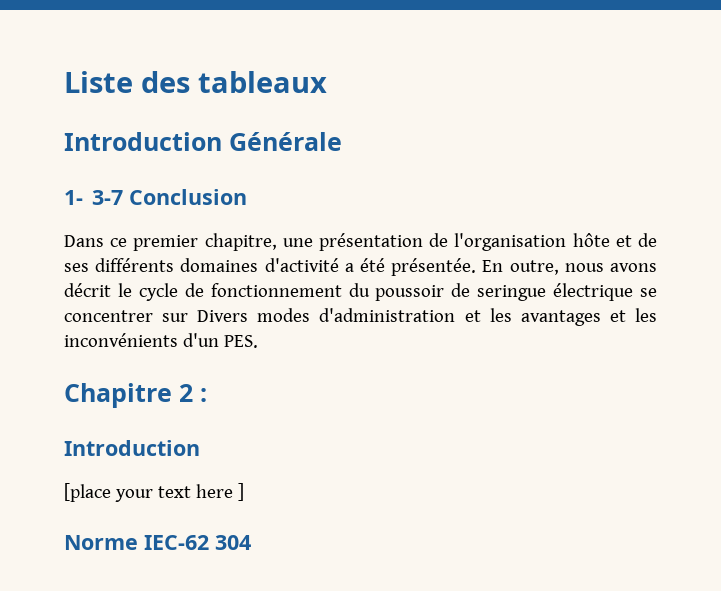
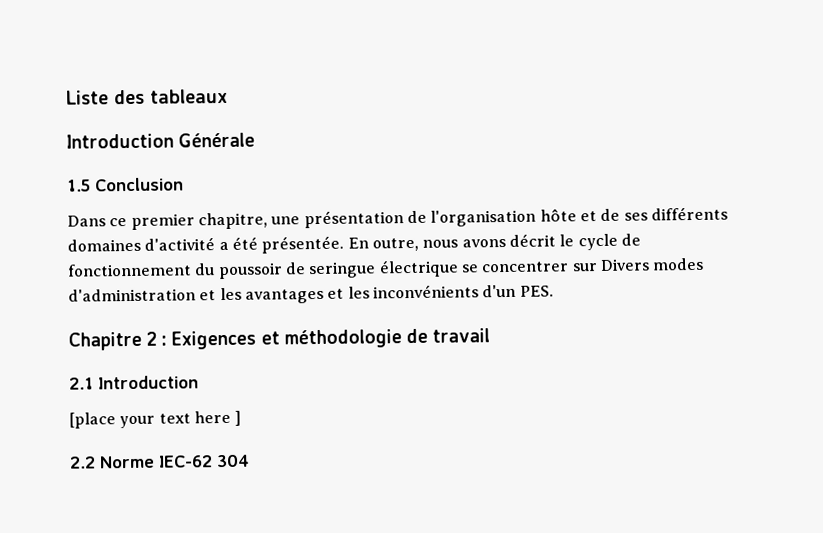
- 1- 3-7 Conclusion
+ 1.5 Conclusion
- Chapitre 2 :
- Introduction
+ Chapitre 2 : Exigences et méthodologie de travail
+ 2.1 Introduction
- Norme IEC-62 304
+ 2.2 Norme IEC-62 304

